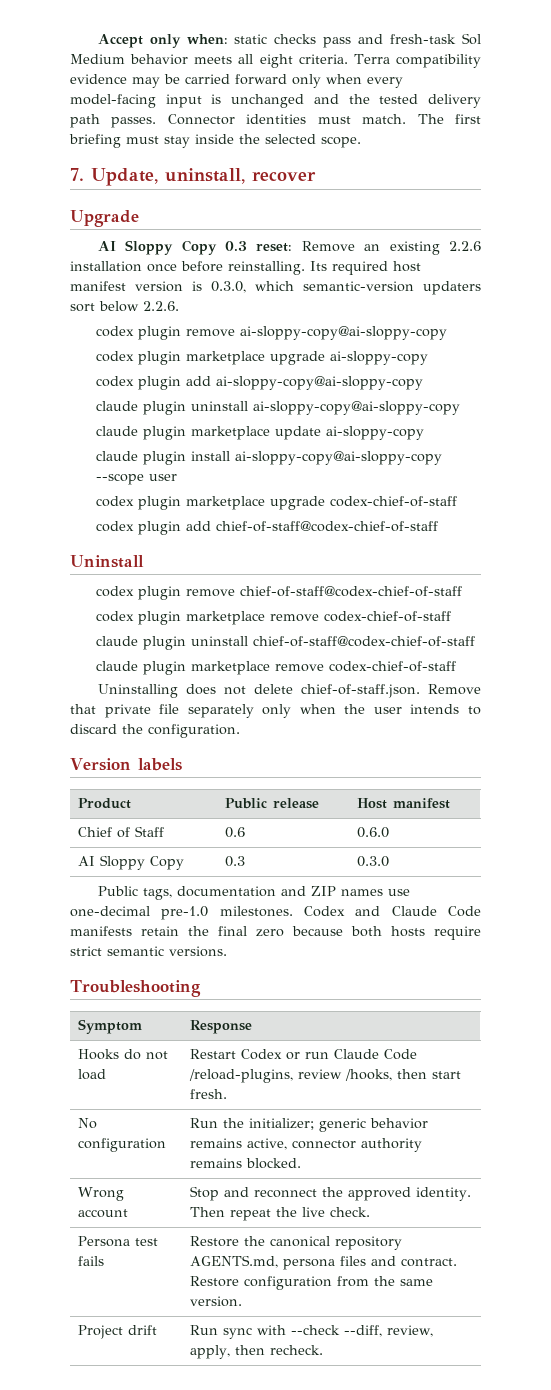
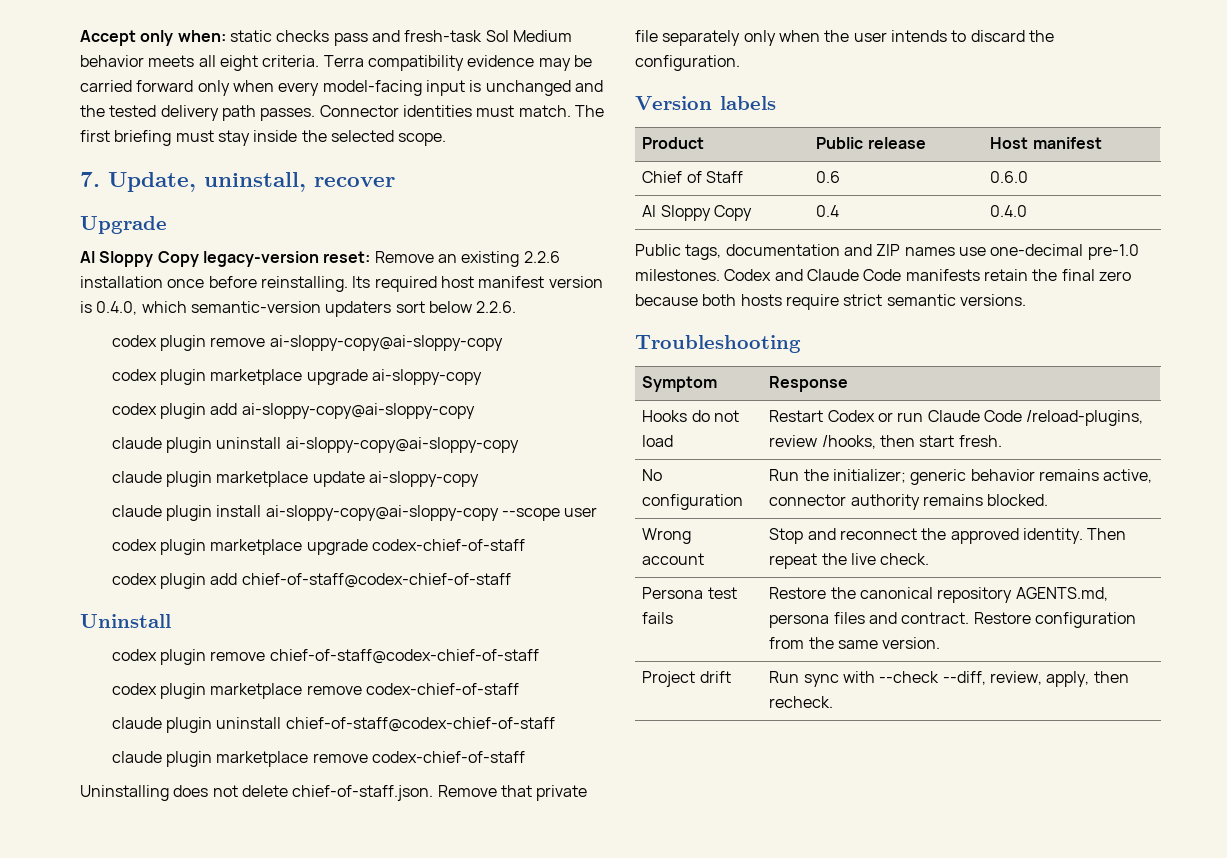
- AI Sloppy Copy 0.3 reset: Remove an existing 2.2.6 installation once before reinstalling.
+ AI Sloppy Copy legacy-version reset: Remove an existing 2.2.6 installation once before reinstalling.
- Its required host manifest version is 0.3.0, which semantic-version updaters sort below 2.2.6.
+ Its required host manifest version is 0.4.0, which semantic-version updaters sort below 2.2.6.
- AI Sloppy Copy | 0.3 | 0.3.0
+ AI Sloppy Copy | 0.4 | 0.4.0

